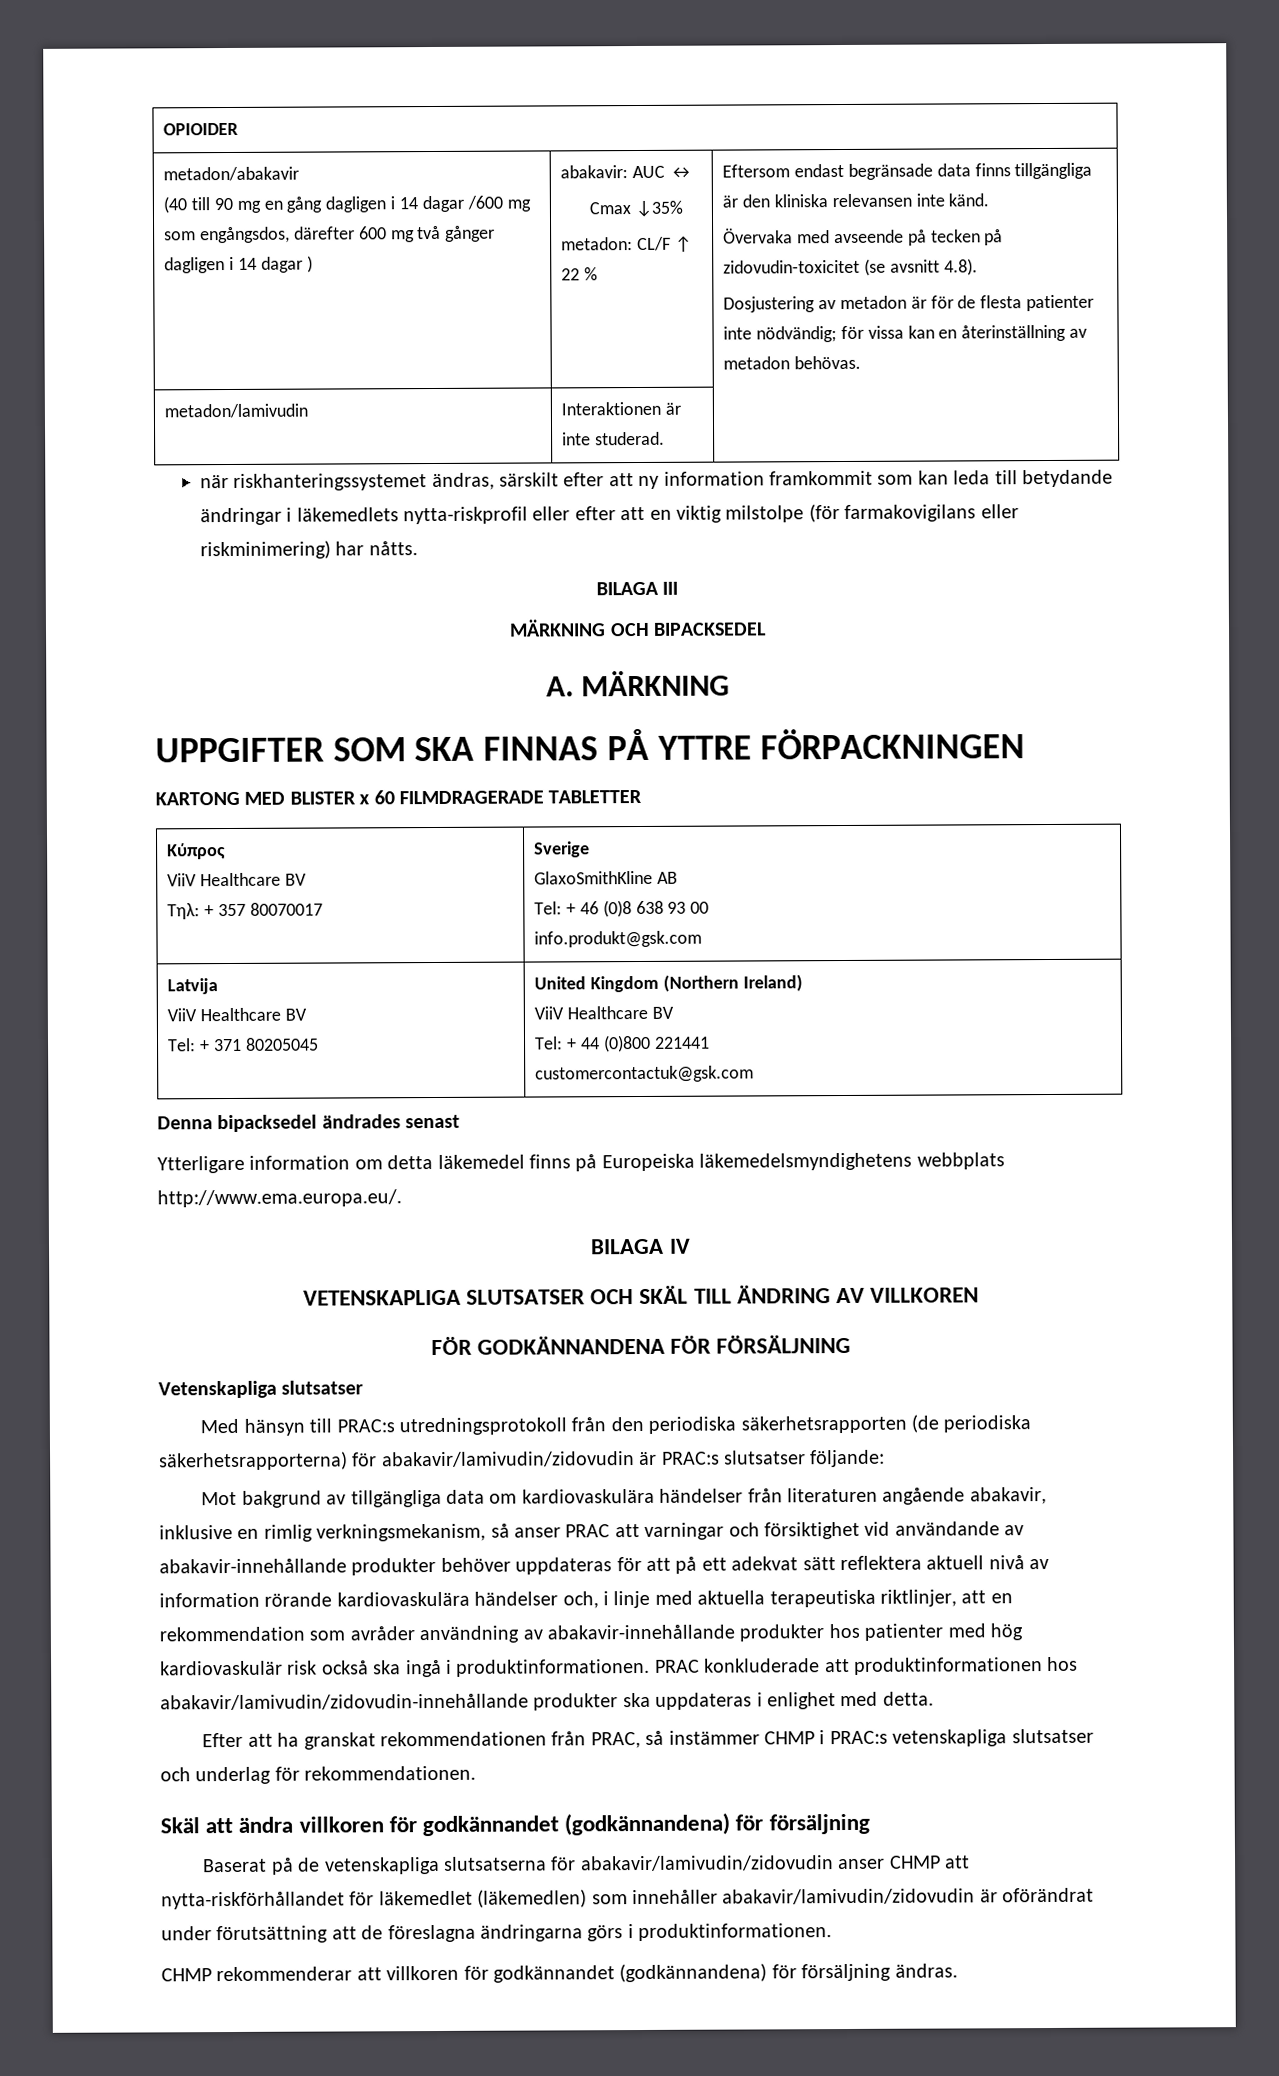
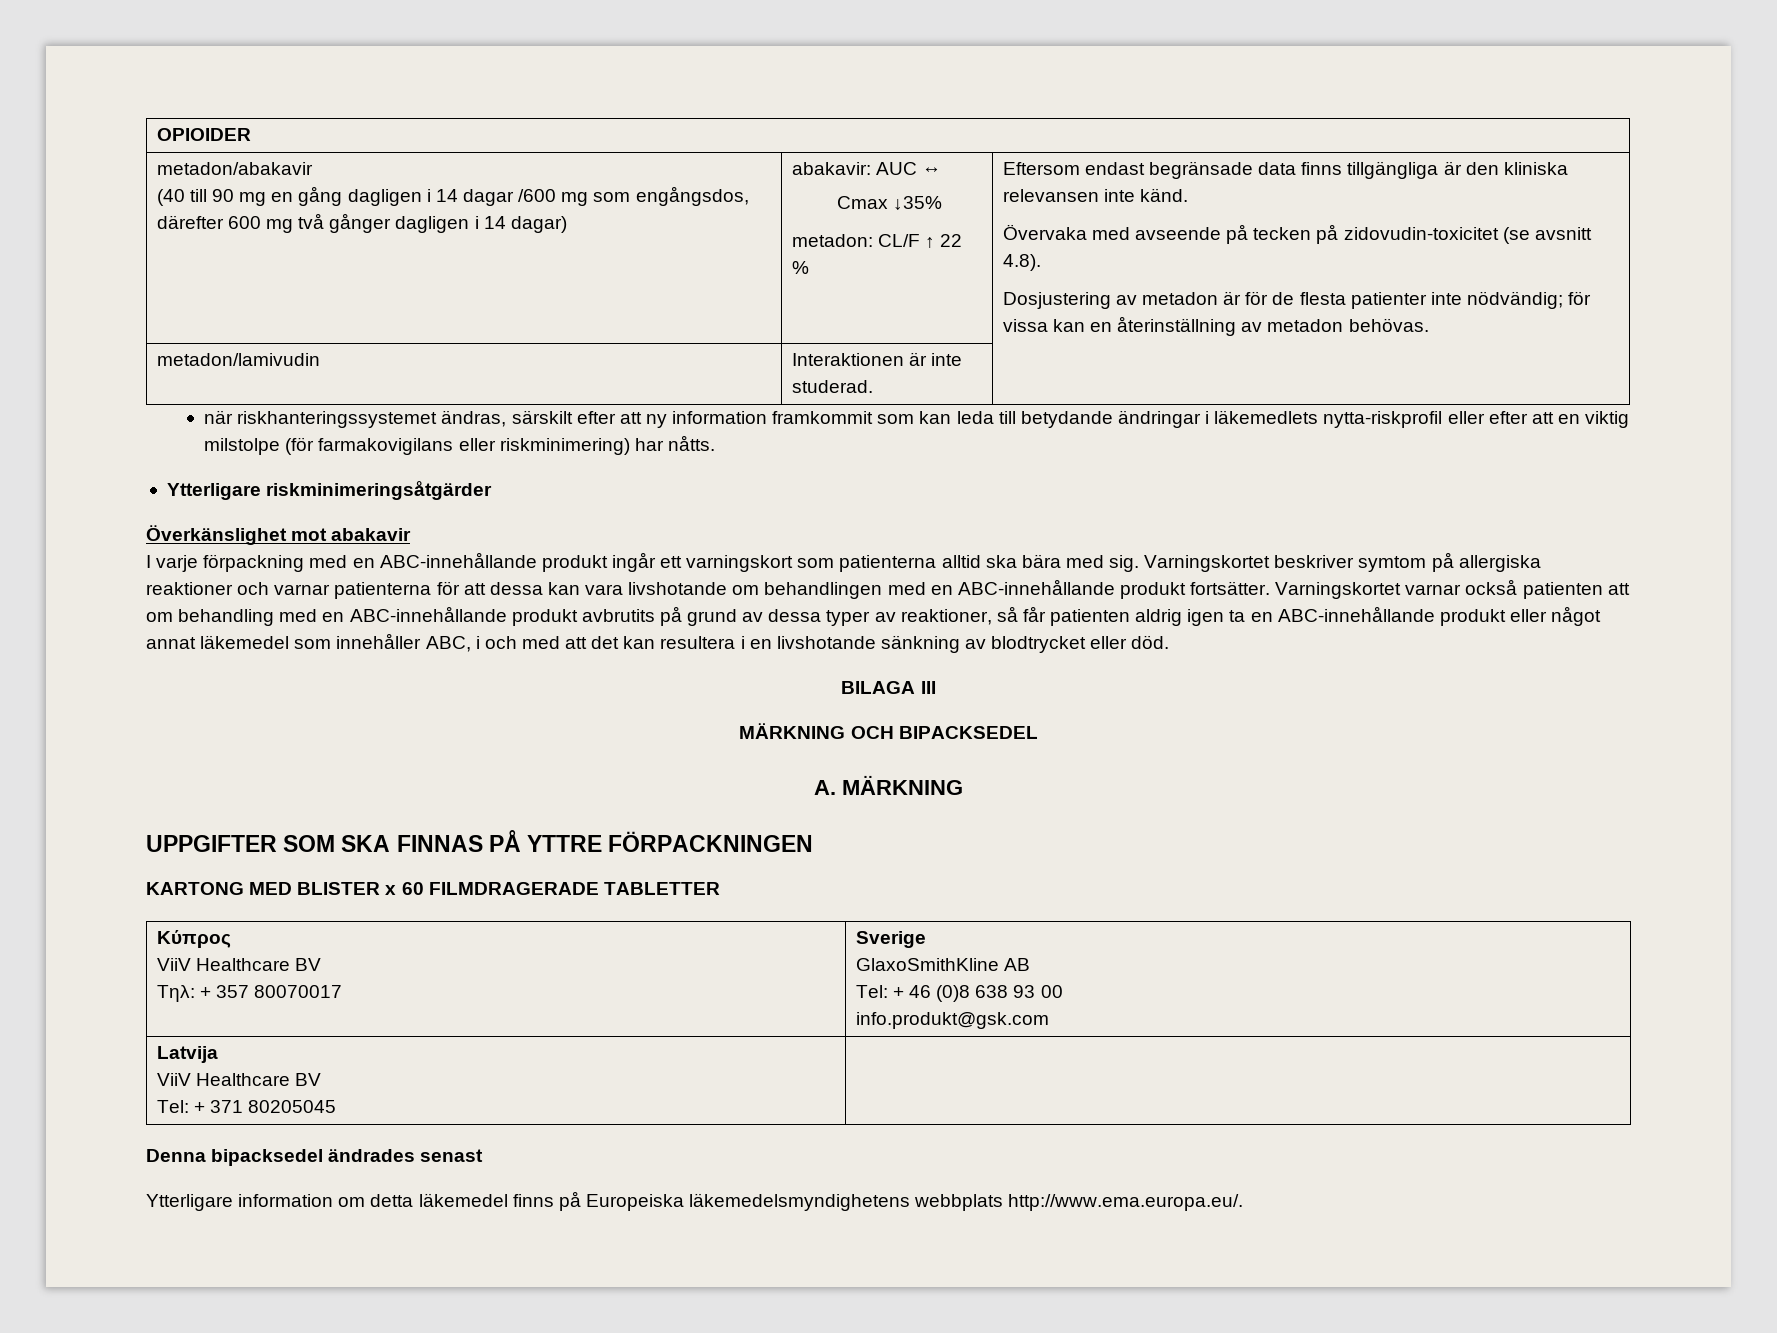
- (40 till 90 mg en gång dagligen i 14 dagar /600 mg som engångsdos, därefter 600 mg två gånger dagligen i 14 dagar )
+ (40 till 90 mg en gång dagligen i 14 dagar /600 mg som engångsdos, därefter 600 mg två gånger dagligen i 14 dagar)
+ Ytterligare riskminimeringsåtgärder
+ Överkänslighet mot abakavir
+ I varje förpackning med en ABC-innehållande produkt ingår ett varningskort som patienterna alltid ska bära med sig. Varningskortet beskriver symtom på allergiska reaktioner och varnar patienterna för att dessa kan vara livshotande om behandlingen med en ABC-innehållande produkt fortsätter. Varningskortet varnar också patienten att om behandling med en ABC-innehållande produkt avbrutits på grund av dessa typer av reaktioner, så får patienten aldrig igen ta en ABC-innehållande produkt eller något annat läkemedel som innehåller ABC, i och med att det kan resultera i en livshotande sänkning av blodtrycket eller död.
  Latvija
  ViiV Healthcare BV
- Tel: + 371 80205045 | United Kingdom (Northern Ireland)
- ViiV Healthcare BV
- Tel: + 44 (0)800 221441
- customercontactuk@gsk.com
+ Tel: + 371 80205045 |
- BILAGA IV
- VETENSKAPLIGA SLUTSATSER OCH SKÄL TILL ÄNDRING AV VILLKOREN
- FÖR GODKÄNNANDENA FÖR FÖRSÄLJNING
- Vetenskapliga slutsatser
- Med hänsyn till PRAC:s utredningsprotokoll från den periodiska säkerhetsrapporten (de periodiska säkerhetsrapporterna) för abakavir/lamivudin/zidovudin är PRAC:s slutsatser följande:
- Mot bakgrund av tillgängliga data om kardiovaskulära händelser från literaturen angående abakavir, inklusive en rimlig verkningsmekanism, så anser PRAC att varningar och försiktighet vid användande av abakavir-innehållande produkter behöver uppdateras för att på ett adekvat sätt reflektera aktuell nivå av information rörande kardiovaskulära händelser och, i linje med aktuella terapeutiska riktlinjer, att en rekommendation som avråder användning av abakavir-innehållande produkter hos patienter med hög kardiovaskulär risk också ska ingå i produktinformationen. PRAC konkluderade att produktinformationen hos abakavir/lamivudin/zidovudin-innehållande produkter ska uppdateras i enlighet med detta.
- Efter att ha granskat rekommendationen från PRAC, så instämmer CHMP i PRAC:s vetenskapliga slutsatser och underlag för rekommendationen.
- Skäl att ändra villkoren för godkännandet (godkännandena) för försäljning
- Baserat på de vetenskapliga slutsatserna för abakavir/lamivudin/zidovudin anser CHMP att nytta-riskförhållandet för läkemedlet (läkemedlen) som innehåller abakavir/lamivudin/zidovudin är oförändrat under förutsättning att de föreslagna ändringarna görs i produktinformationen.
- CHMP rekommenderar att villkoren för godkännandet (godkännandena) för försäljning ändras.

